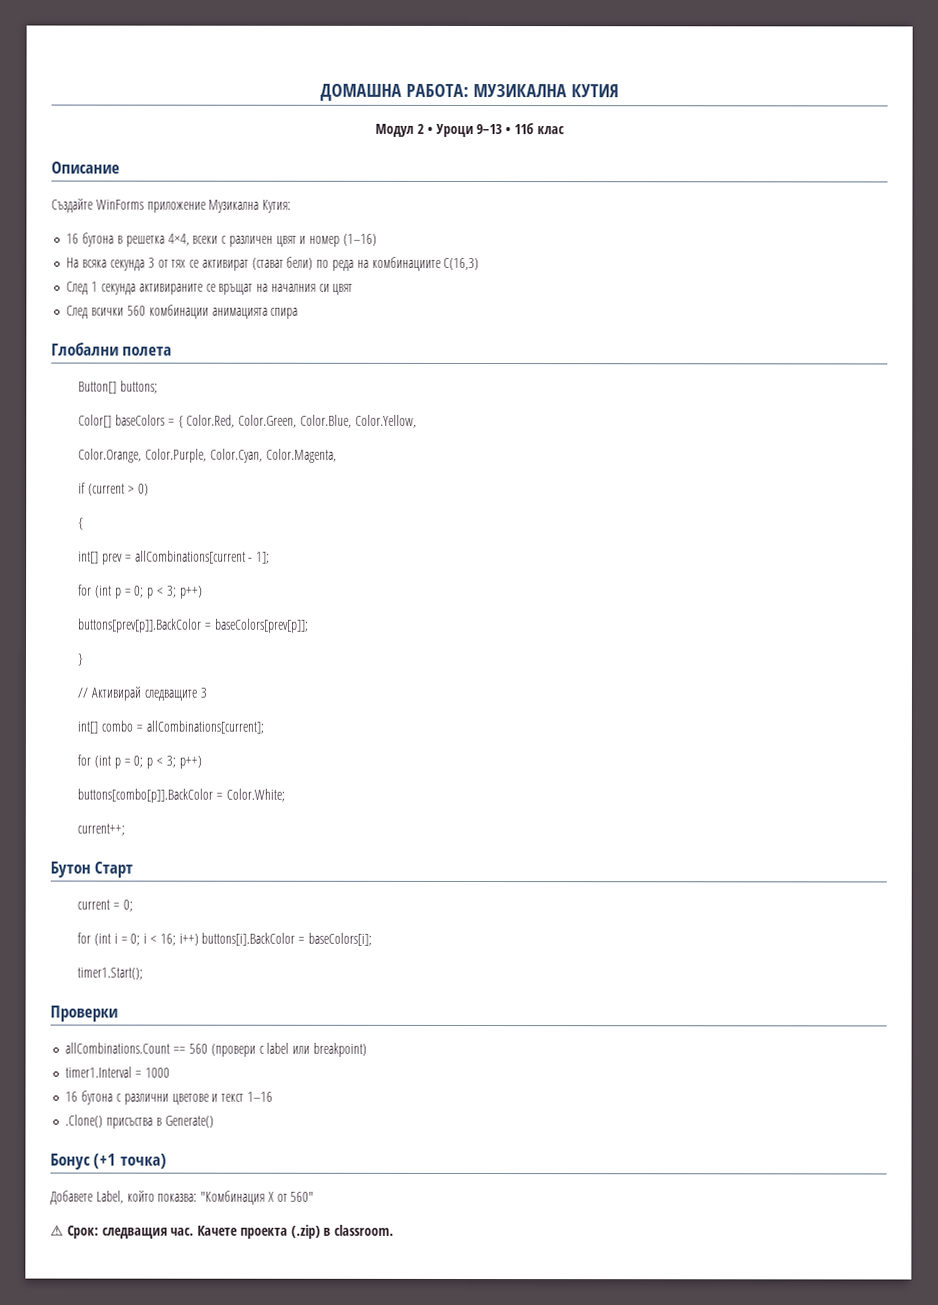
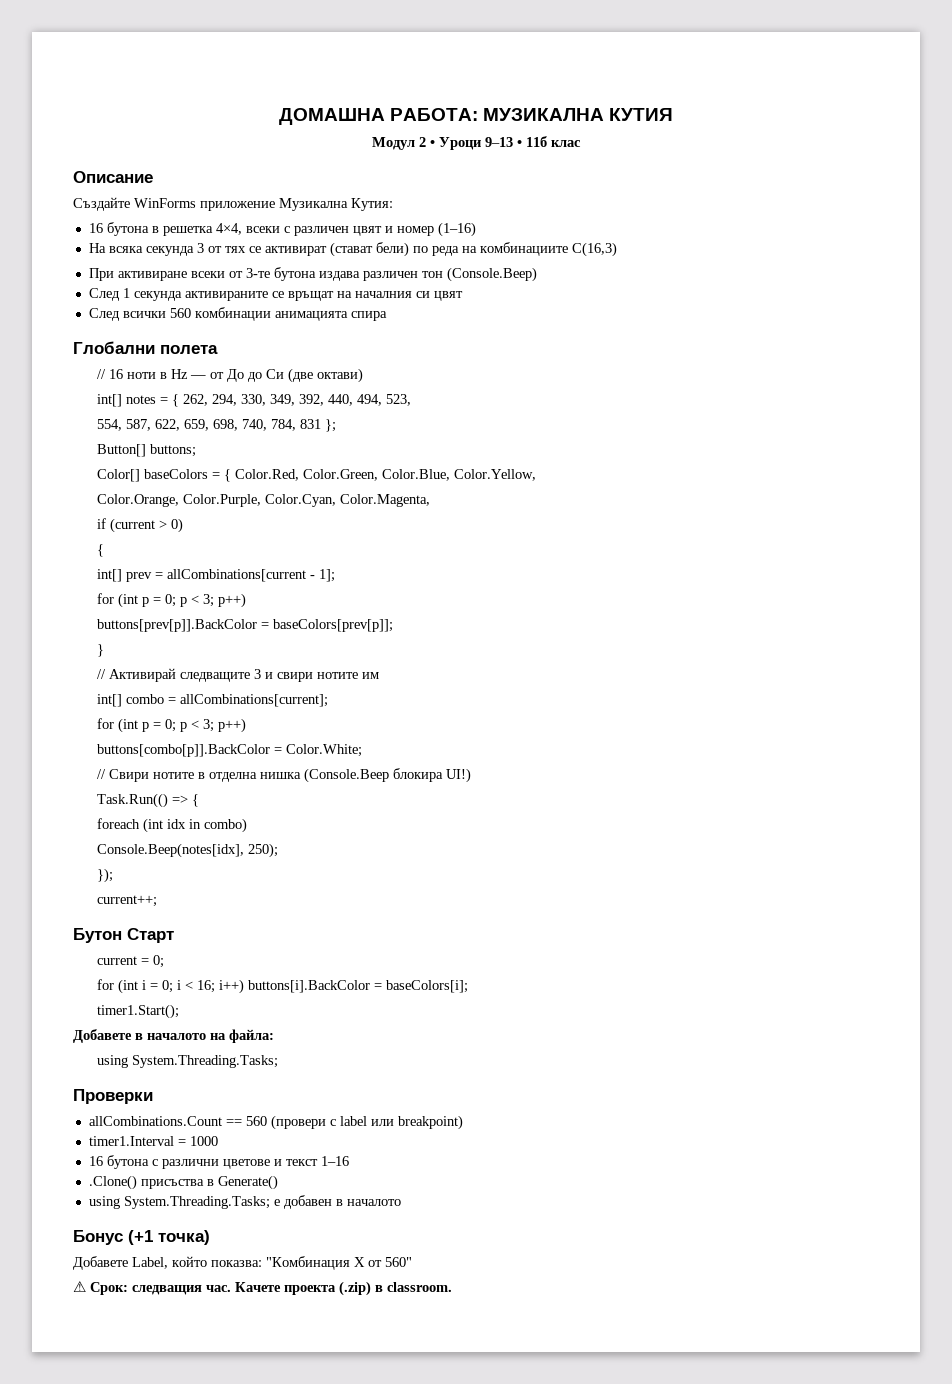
+ При активиране всеки от 3-те бутона издава различен тон (Console.Beep)
+ // 16 ноти в Hz — от До до Си (две октави)
+ int[] notes = { 262, 294, 330, 349, 392, 440, 494, 523,
+ 554, 587, 622, 659, 698, 740, 784, 831 };
- // Активирай следващите 3
+ // Активирай следващите 3 и свири нотите им
+ // Свири нотите в отделна нишка (Console.Beep блокира UI!)
+ Task.Run(() => {
+ foreach (int idx in combo)
+ Console.Beep(notes[idx], 250);
+ });
+ Добавете в началото на файла:
+ using System.Threading.Tasks;
+ using System.Threading.Tasks; е добавен в началото

